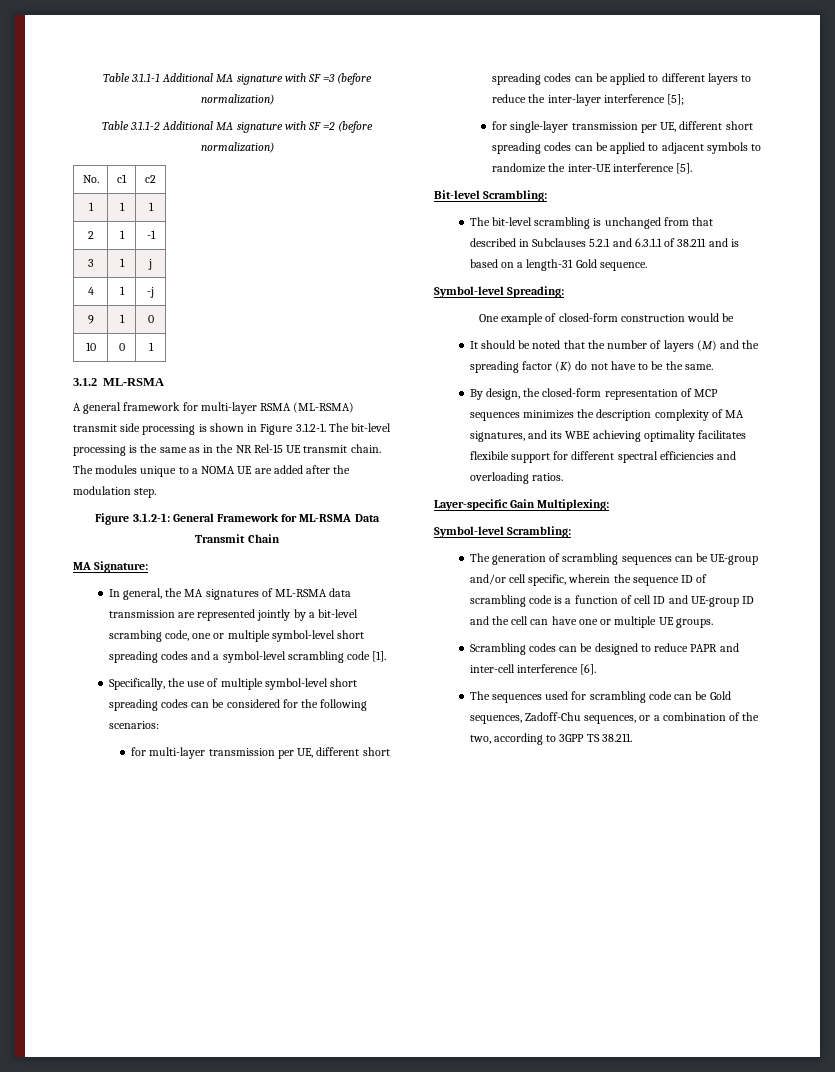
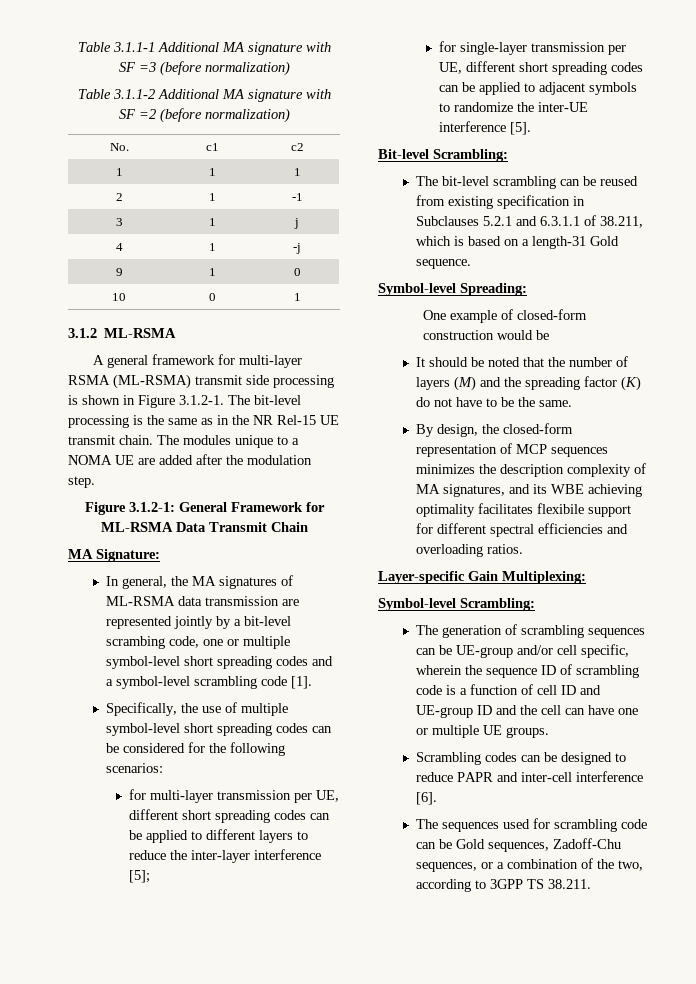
- The bit-level scrambling is unchanged from that described in Subclauses 5.2.1 and 6.3.1.1 of 38.211 and is based on a length-31 Gold sequence.
+ The bit-level scrambling can be reused from existing specification in Subclauses 5.2.1 and 6.3.1.1 of 38.211, which is based on a length-31 Gold sequence.

